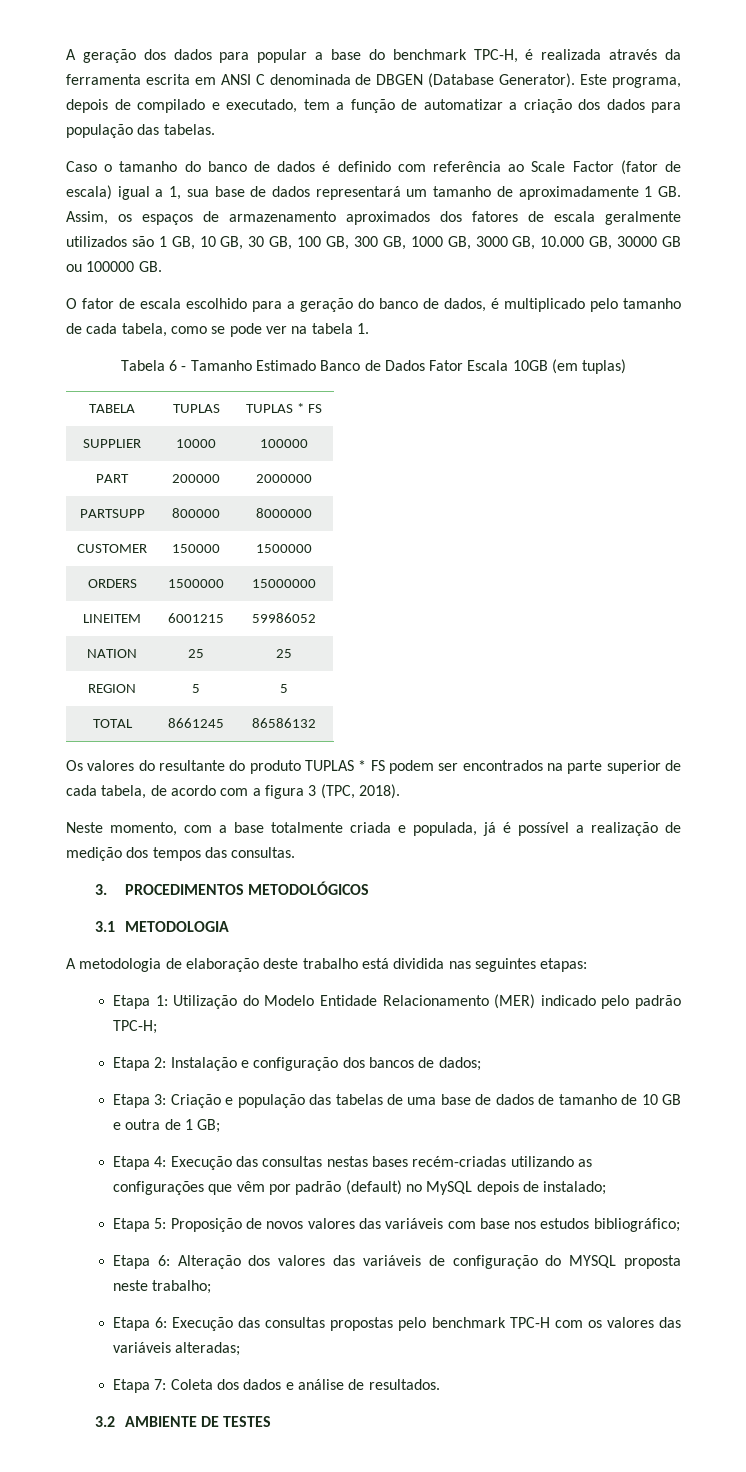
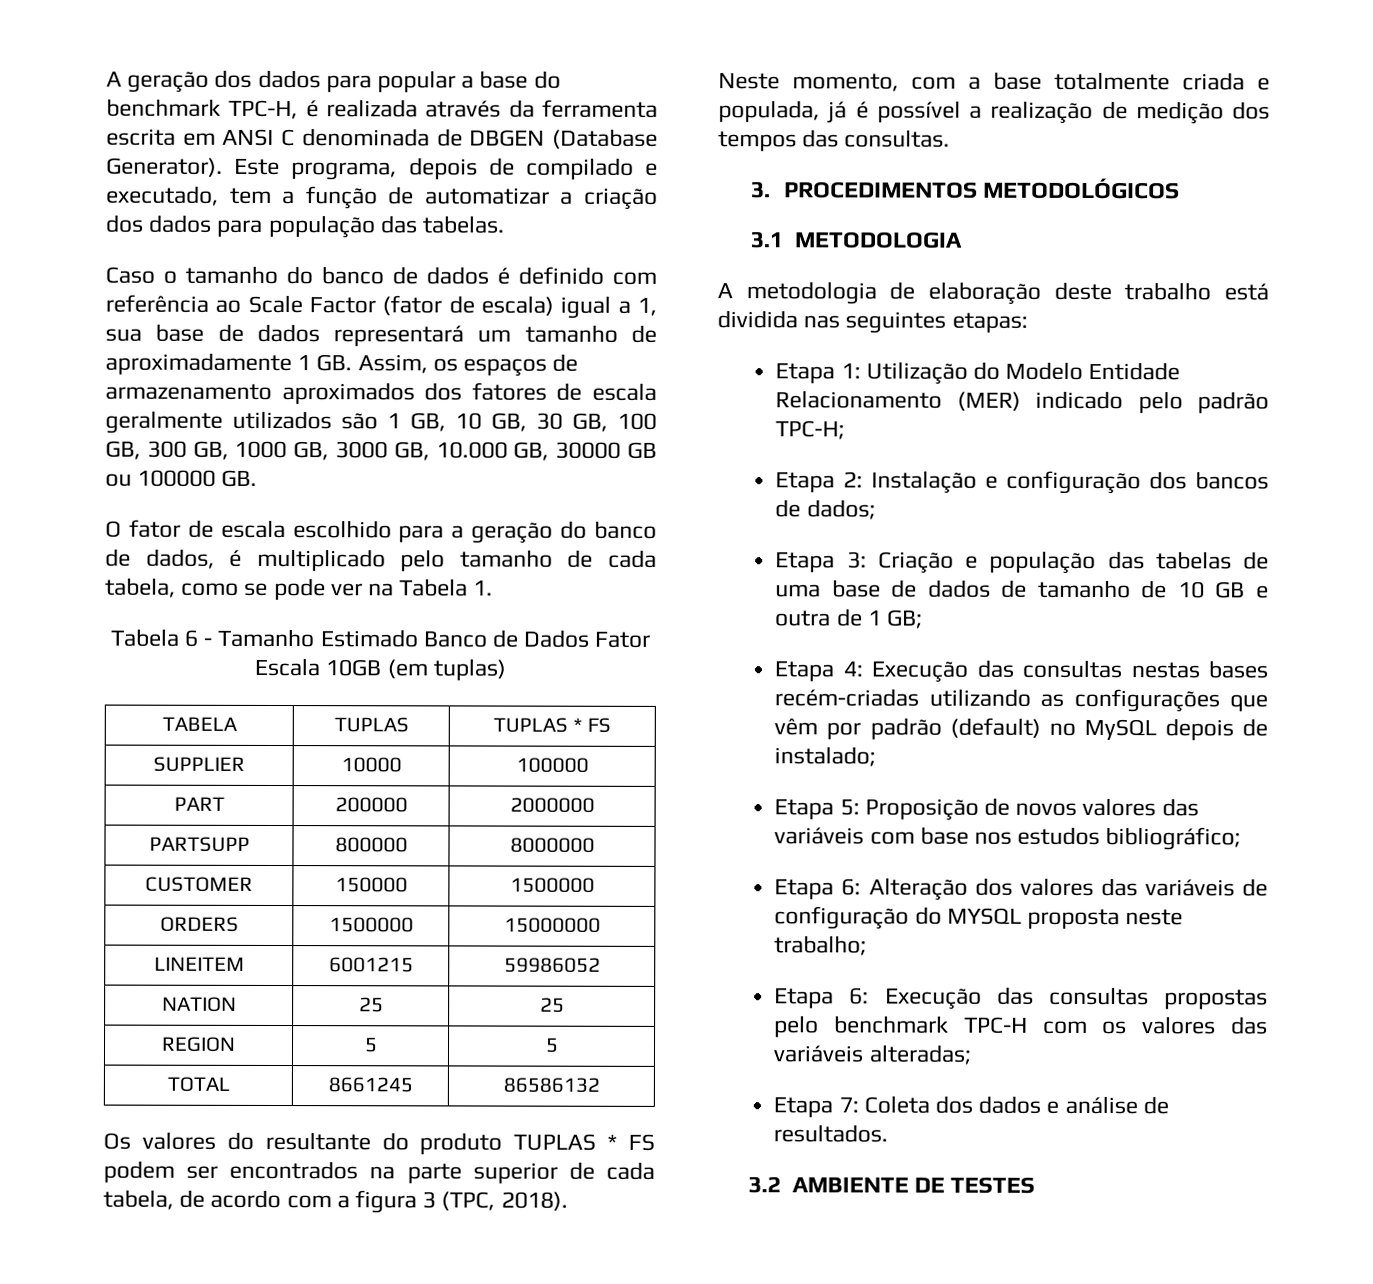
- O fator de escala escolhido para a geração do banco de dados, é multiplicado pelo tamanho de cada tabela, como se pode ver na tabela 1.
+ O fator de escala escolhido para a geração do banco de dados, é multiplicado pelo tamanho de cada tabela, como se pode ver na Tabela 1.

